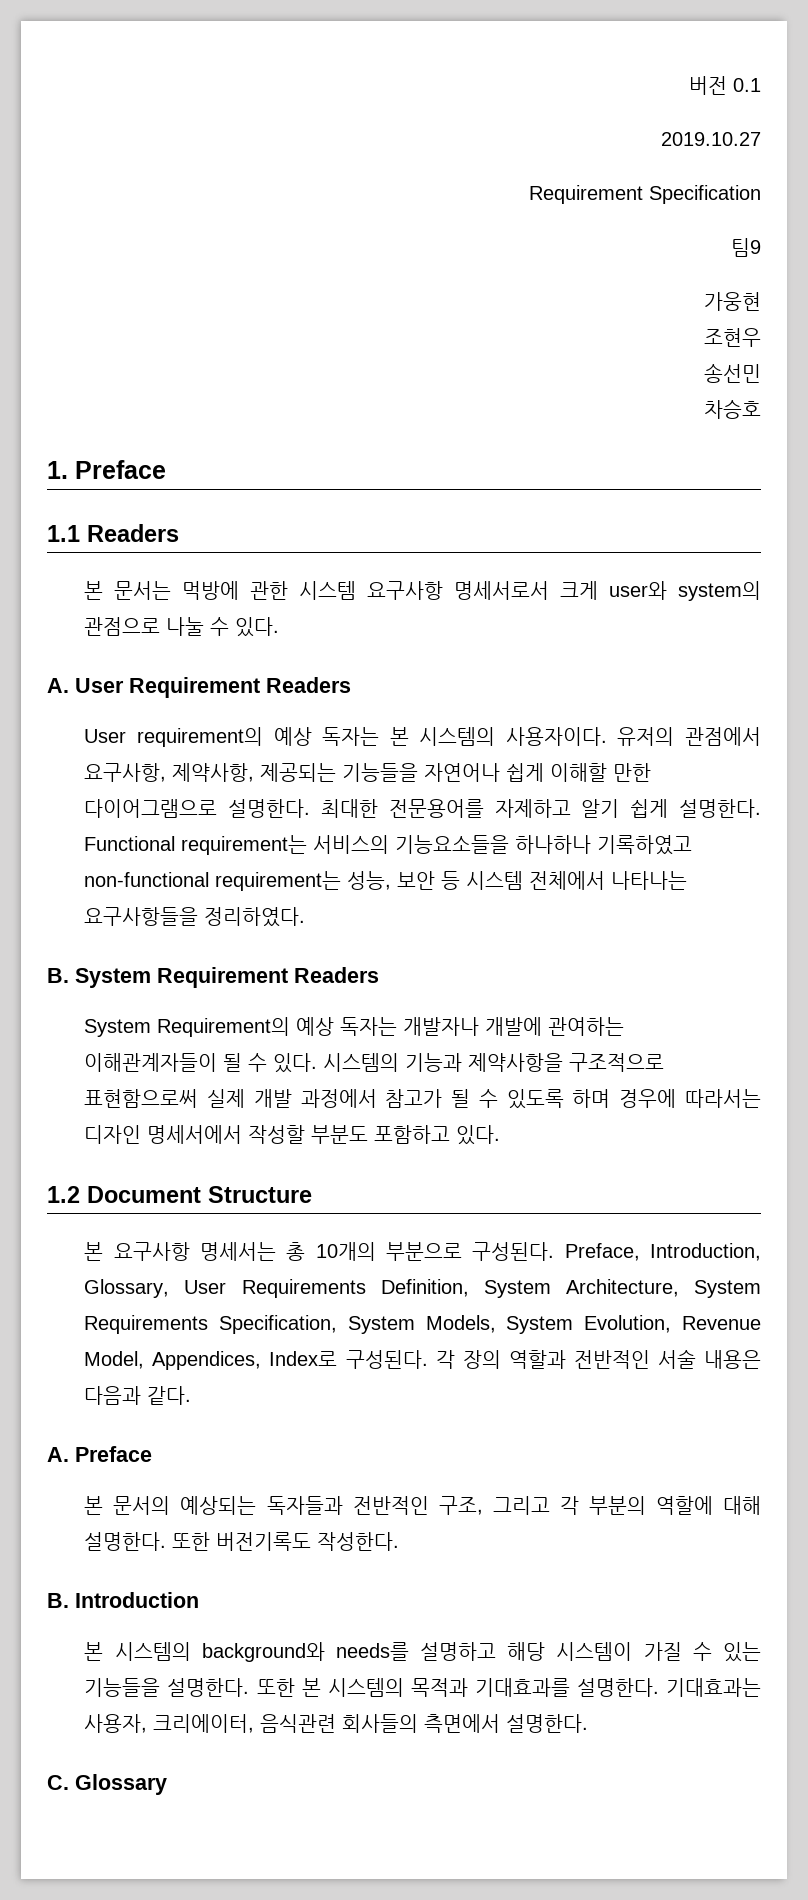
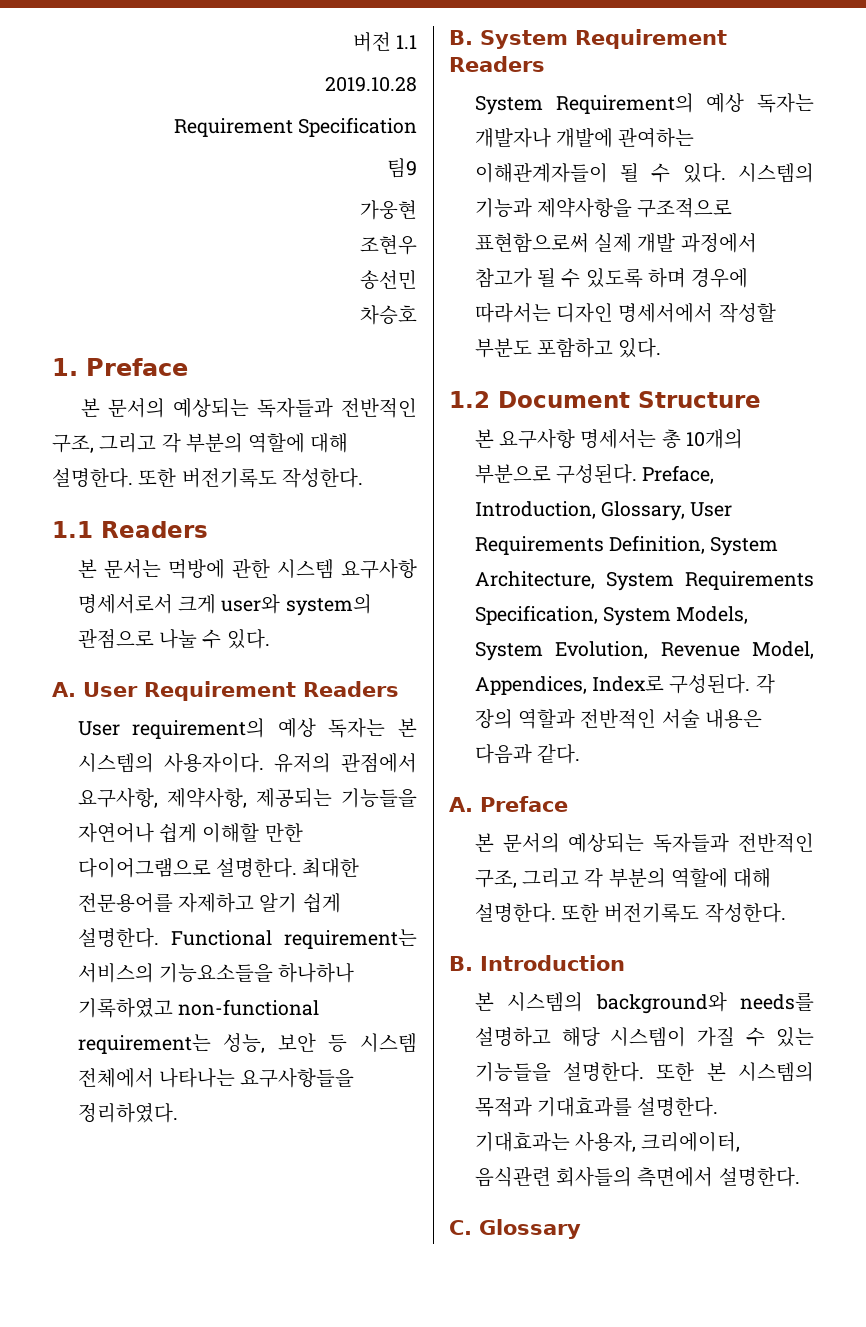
- 버전 0.1
- 2019.10.27
+ 버전 1.1
+ 2019.10.28
  1. Preface
+ 본 문서의 예상되는 독자들과 전반적인 구조, 그리고 각 부분의 역할에 대해 설명한다. 또한 버전기록도 작성한다.

